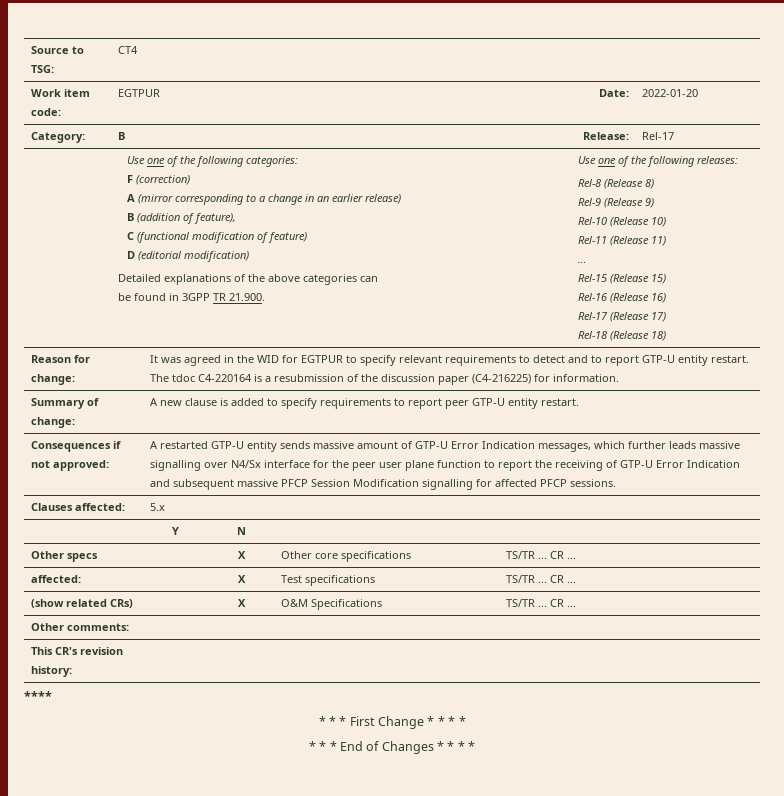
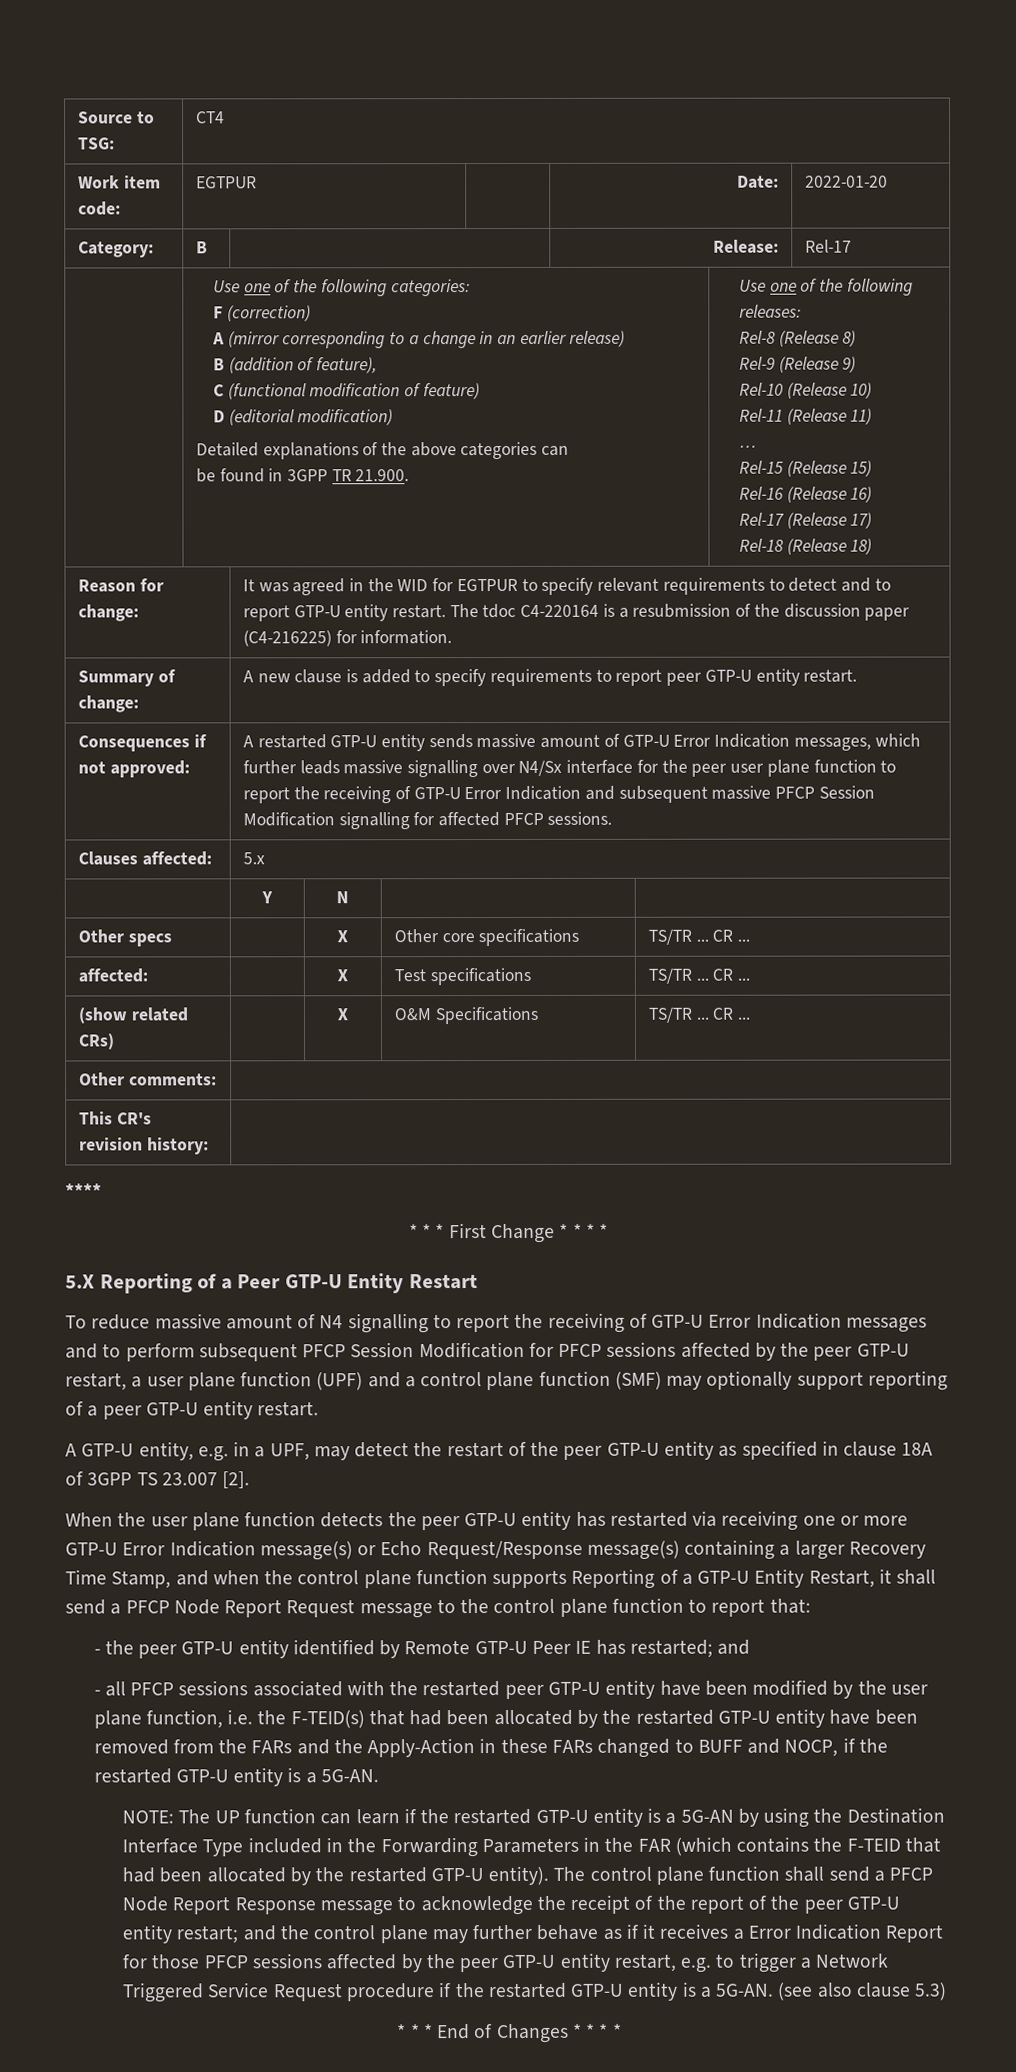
+ 5.X Reporting of a Peer GTP-U Entity Restart
+ To reduce massive amount of N4 signalling to report the receiving of GTP-U Error Indication messages and to perform subsequent PFCP Session Modification for PFCP sessions affected by the peer GTP-U restart, a user plane function (UPF) and a control plane function (SMF) may optionally support reporting of a peer GTP-U entity restart.
+ A GTP-U entity, e.g. in a UPF, may detect the restart of the peer GTP-U entity as specified in clause 18A of 3GPP TS 23.007 [2].
+ When the user plane function detects the peer GTP-U entity has restarted via receiving one or more GTP-U Error Indication message(s) or Echo Request/Response message(s) containing a larger Recovery Time Stamp, and when the control plane function supports Reporting of a GTP-U Entity Restart, it shall send a PFCP Node Report Request message to the control plane function to report that:
+ - the peer GTP-U entity identified by Remote GTP-U Peer IE has restarted; and
+ - all PFCP sessions associated with the restarted peer GTP-U entity have been modified by the user plane function, i.e. the F-TEID(s) that had been allocated by the restarted GTP-U entity have been removed from the FARs and the Apply-Action in these FARs changed to BUFF and NOCP, if the restarted GTP-U entity is a 5G-AN.
+ NOTE: The UP function can learn if the restarted GTP-U entity is a 5G-AN by using the Destination Interface Type included in the Forwarding Parameters in the FAR (which contains the F-TEID that had been allocated by the restarted GTP-U entity). The control plane function shall send a PFCP Node Report Response message to acknowledge the receipt of the report of the peer GTP-U entity restart; and the control plane may further behave as if it receives a Error Indication Report for those PFCP sessions affected by the peer GTP-U entity restart, e.g. to trigger a Network Triggered Service Request procedure if the restarted GTP-U entity is a 5G-AN. (see also clause 5.3)

